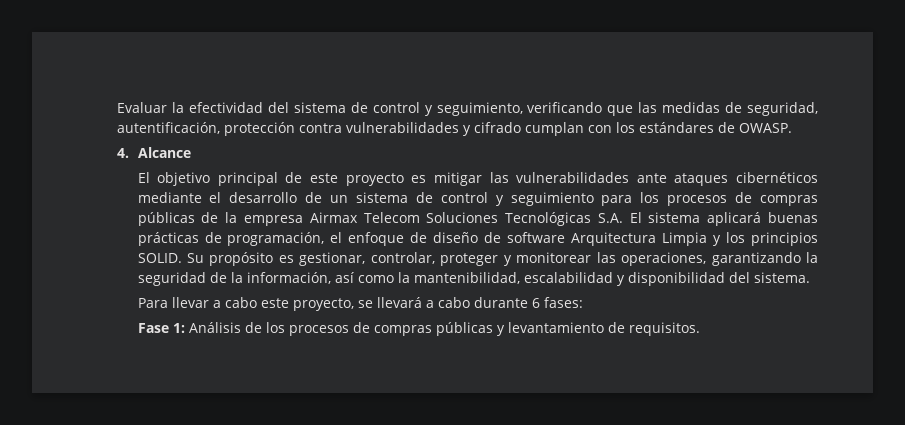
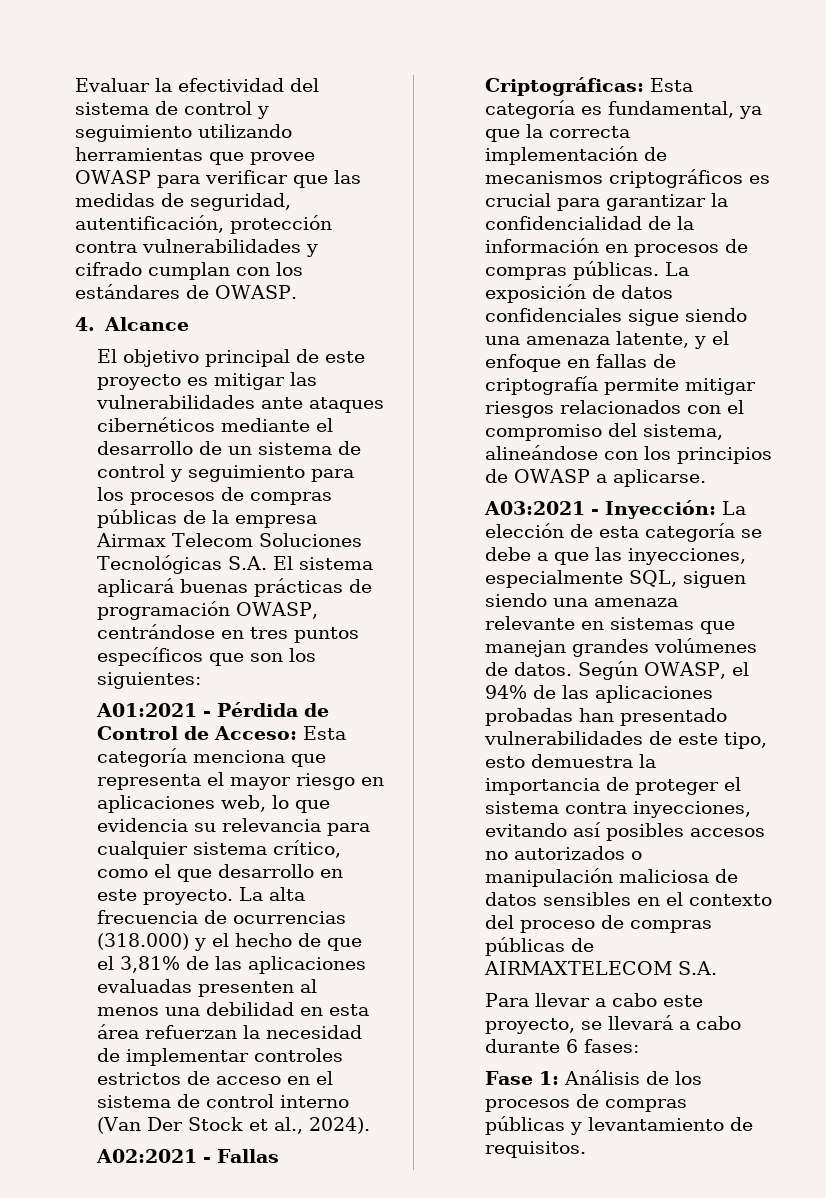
- Evaluar la efectividad del sistema de control y seguimiento, verificando que las medidas de seguridad, autentificación, protección contra vulnerabilidades y cifrado cumplan con los estándares de OWASP.
+ Evaluar la efectividad del sistema de control y seguimiento utilizando herramientas que provee OWASP para verificar que las medidas de seguridad, autentificación, protección contra vulnerabilidades y cifrado cumplan con los estándares de OWASP.
- El objetivo principal de este proyecto es mitigar las vulnerabilidades ante ataques cibernéticos mediante el desarrollo de un sistema de control y seguimiento para los procesos de compras públicas de la empresa Airmax Telecom Soluciones Tecnológicas S.A. El sistema aplicará buenas prácticas de programación, el enfoque de diseño de software Arquitectura Limpia y los principios SOLID. Su propósito es gestionar, controlar, proteger y monitorear las operaciones, garantizando la seguridad de la información, así como la mantenibilidad, escalabilidad y disponibilidad del sistema.
+ El objetivo principal de este proyecto es mitigar las vulnerabilidades ante ataques cibernéticos mediante el desarrollo de un sistema de control y seguimiento para los procesos de compras públicas de la empresa Airmax Telecom Soluciones Tecnológicas S.A. El sistema aplicará buenas prácticas de programación OWASP, centrándose en tres puntos específicos que son los siguientes:
+ A01:2021 - Pérdida de Control de Acceso: Esta categoría menciona que representa el mayor riesgo en aplicaciones web, lo que evidencia su relevancia para cualquier sistema crítico, como el que desarrollo en este proyecto. La alta frecuencia de ocurrencias (318.000) y el hecho de que el 3,81% de las aplicaciones evaluadas presenten al menos una debilidad en esta área refuerzan la necesidad de implementar controles estrictos de acceso en el sistema de control interno (Van Der Stock et al., 2024).
+ A02:2021 - Fallas Criptográficas: Esta categoría es fundamental, ya que la correcta implementación de mecanismos criptográficos es crucial para garantizar la confidencialidad de la información en procesos de compras públicas. La exposición de datos confidenciales sigue siendo una amenaza latente, y el enfoque en fallas de criptografía permite mitigar riesgos relacionados con el compromiso del sistema, alineándose con los principios de OWASP a aplicarse.
+ A03:2021 - Inyección: La elección de esta categoría se debe a que las inyecciones, especialmente SQL, siguen siendo una amenaza relevante en sistemas que manejan grandes volúmenes de datos. Según OWASP, el 94% de las aplicaciones probadas han presentado vulnerabilidades de este tipo, esto demuestra la importancia de proteger el sistema contra inyecciones, evitando así posibles accesos no autorizados o manipulación maliciosa de datos sensibles en el contexto del proceso de compras públicas de AIRMAXTELECOM S.A.

